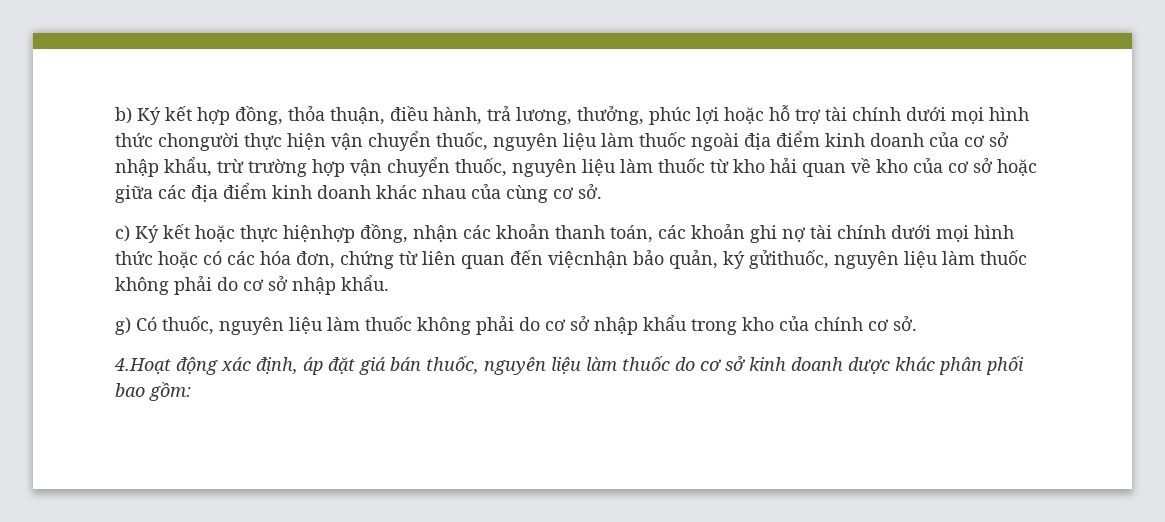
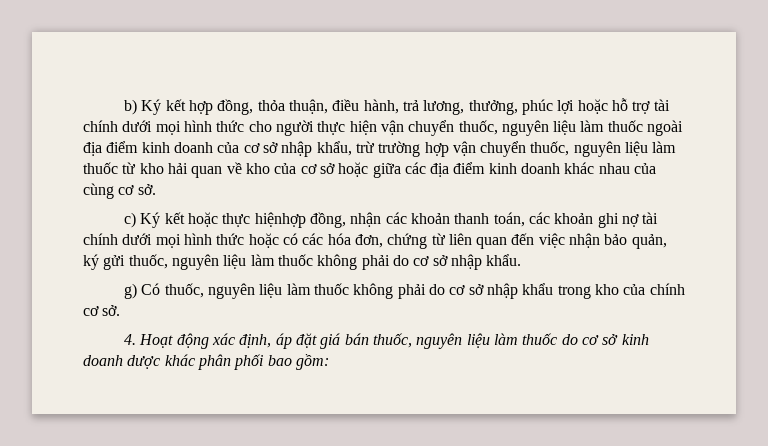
- b) Ký kết hợp đồng, thỏa thuận, điều hành, trả lương, thưởng, phúc lợi hoặc hỗ trợ tài chính dưới mọi hình thức chongười thực hiện vận chuyển thuốc, nguyên liệu làm thuốc ngoài địa điểm kinh doanh của cơ sở nhập khẩu, trừ trường hợp vận chuyển thuốc, nguyên liệu làm thuốc từ kho hải quan về kho của cơ sở hoặc giữa các địa điểm kinh doanh khác nhau của cùng cơ sở.
+ b) Ký kết hợp đồng, thỏa thuận, điều hành, trả lương, thưởng, phúc lợi hoặc hỗ trợ tài chính dưới mọi hình thức cho người thực hiện vận chuyển thuốc, nguyên liệu làm thuốc ngoài địa điểm kinh doanh của cơ sở nhập khẩu, trừ trường hợp vận chuyển thuốc, nguyên liệu làm thuốc từ kho hải quan về kho của cơ sở hoặc giữa các địa điểm kinh doanh khác nhau của cùng cơ sở.
- c) Ký kết hoặc thực hiệnhợp đồng, nhận các khoản thanh toán, các khoản ghi nợ tài chính dưới mọi hình thức hoặc có các hóa đơn, chứng từ liên quan đến việcnhận bảo quản, ký gửithuốc, nguyên liệu làm thuốc không phải do cơ sở nhập khẩu.
+ c) Ký kết hoặc thực hiệnhợp đồng, nhận các khoản thanh toán, các khoản ghi nợ tài chính dưới mọi hình thức hoặc có các hóa đơn, chứng từ liên quan đến việc nhận bảo quản, ký gửi thuốc, nguyên liệu làm thuốc không phải do cơ sở nhập khẩu.
- 4.Hoạt động xác định, áp đặt giá bán thuốc, nguyên liệu làm thuốc do cơ sở kinh doanh dược khác phân phối bao gồm:
+ 4. Hoạt động xác định, áp đặt giá bán thuốc, nguyên liệu làm thuốc do cơ sở kinh doanh dược khác phân phối bao gồm:

